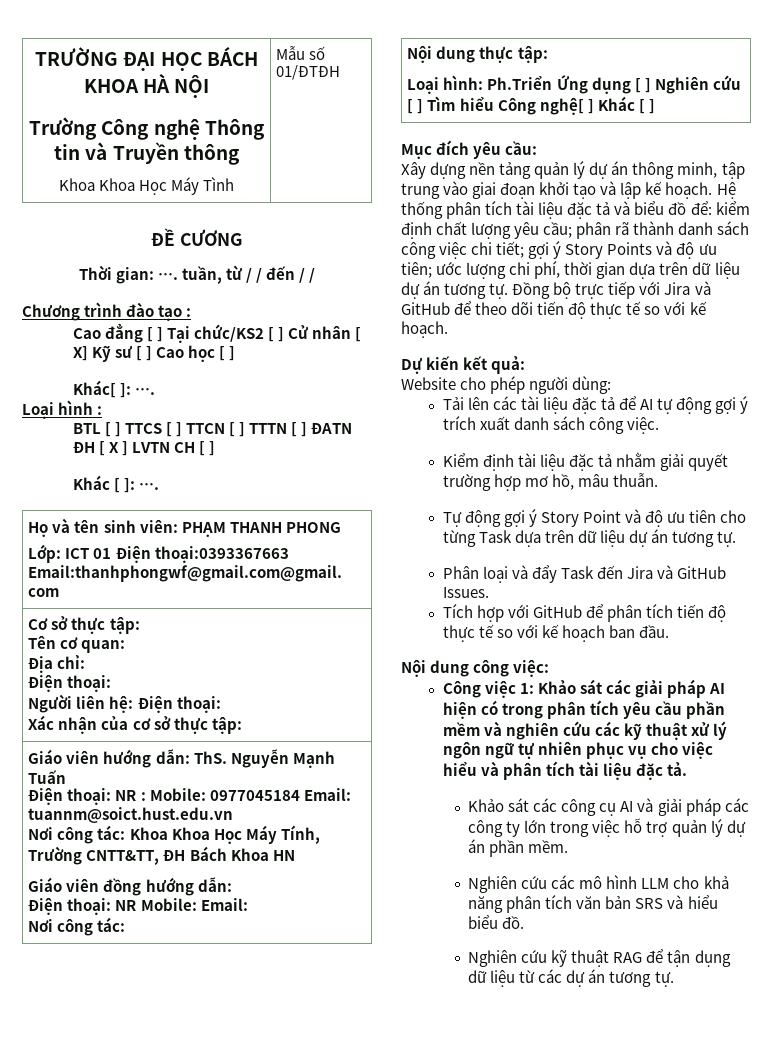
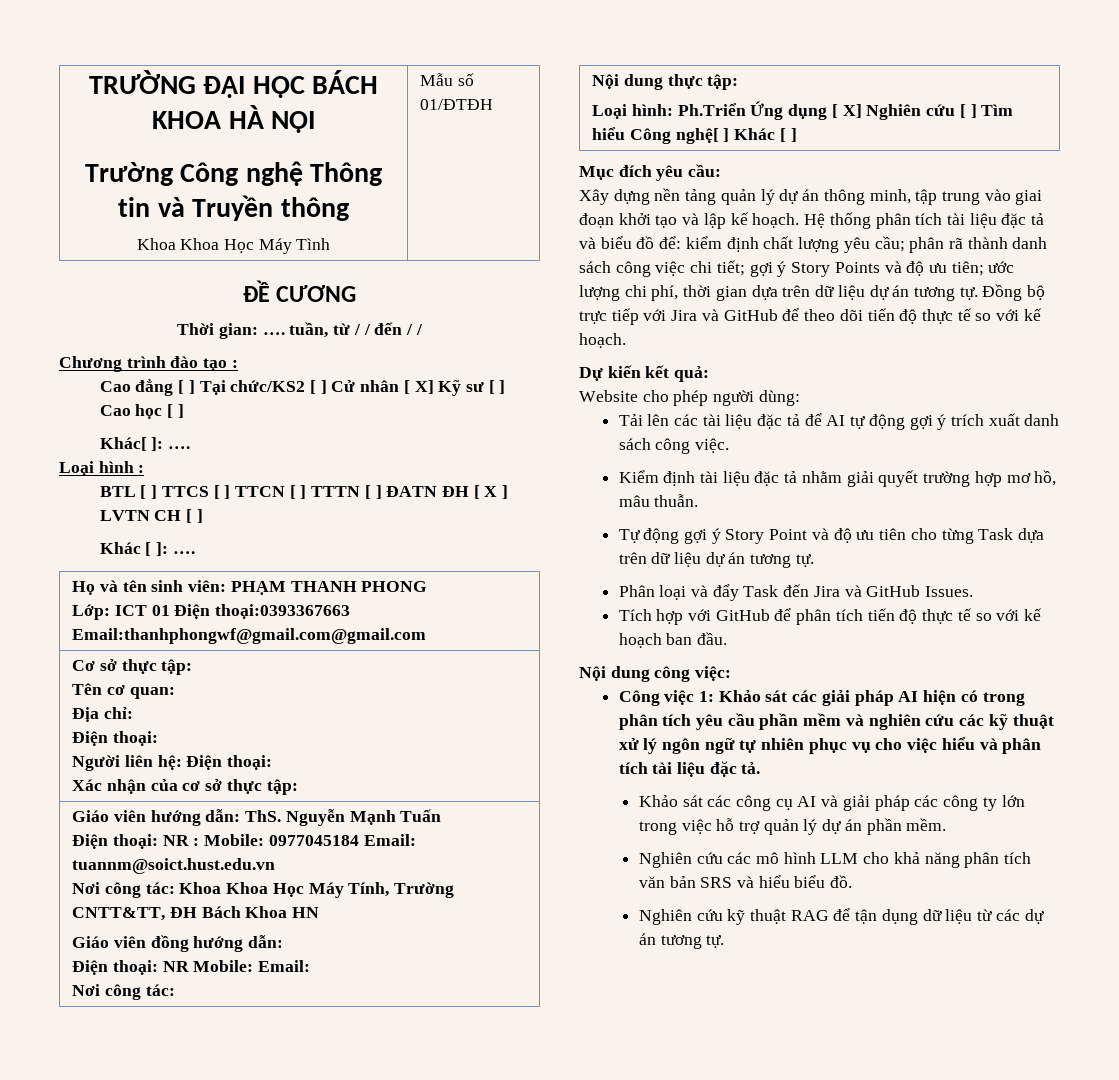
  Nội dung thực tập:
- Loại hình: Ph.Triển Ứng dụng [ ] Nghiên cứu [ ] Tìm hiểu Công nghệ[ ] Khác [ ]
+ Loại hình: Ph.Triển Ứng dụng [ X] Nghiên cứu [ ] Tìm hiểu Công nghệ[ ] Khác [ ]

